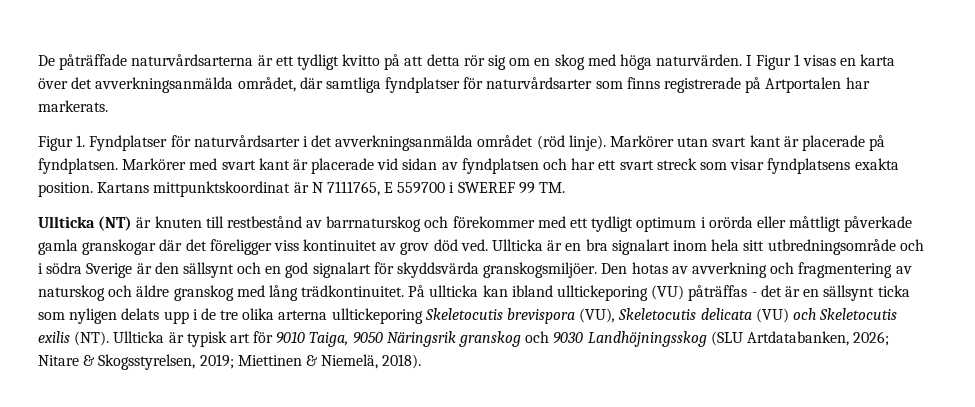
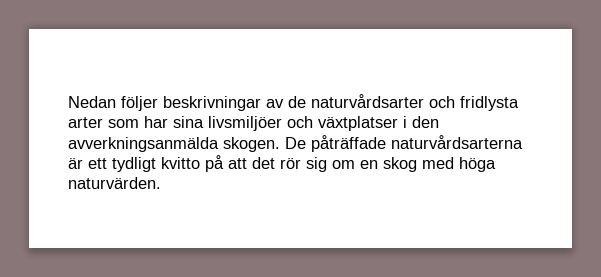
+ Nedan följer beskrivningar av de naturvårdsarter och fridlysta arter som har sina livsmiljöer och växtplatser i den avverkningsanmälda skogen.
- De påträffade naturvårdsarterna är ett tydligt kvitto på att detta rör sig om en skog med höga naturvärden. I Figur 1 visas en karta över det avverkningsanmälda området, där samtliga fyndplatser för naturvårdsarter som finns registrerade på Artportalen har markerats.
- Figur 1. Fyndplatser för naturvårdsarter i det avverkningsanmälda området (röd linje). Markörer utan svart kant är placerade på fyndplatsen. Markörer med svart kant är placerade vid sidan av fyndplatsen och har ett svart streck som visar fyndplatsens exakta position. Kartans mittpunktskoordinat är N 7111765, E 559700 i SWEREF 99 TM.
- Ullticka (NT) är knuten till restbestånd av barrnaturskog och förekommer med ett tydligt optimum i orörda eller måttligt påverkade gamla granskogar där det föreligger viss kontinuitet av grov död ved. Ullticka är en bra signalart inom hela sitt utbredningsområde och i södra Sverige är den sällsynt och en god signalart för skyddsvärda granskogsmiljöer. Den hotas av avverkning och fragmentering av naturskog och äldre granskog med lång trädkontinuitet. På ullticka kan ibland ulltickeporing (VU) påträffas - det är en sällsynt ticka som nyligen delats upp i de tre olika arterna ulltickeporing Skeletocutis brevispora (VU), Skeletocutis delicata (VU) och Skeletocutis exilis (NT). Ullticka är typisk art för 9010 Taiga, 9050 Näringsrik granskog och 9030 Landhöjningsskog (SLU Artdatabanken, 2026; Nitare & Skogsstyrelsen, 2019; Miettinen & Niemelä, 2018).
+ De påträffade naturvårdsarterna är ett tydligt kvitto på att det rör sig om en skog med höga naturvärden.

